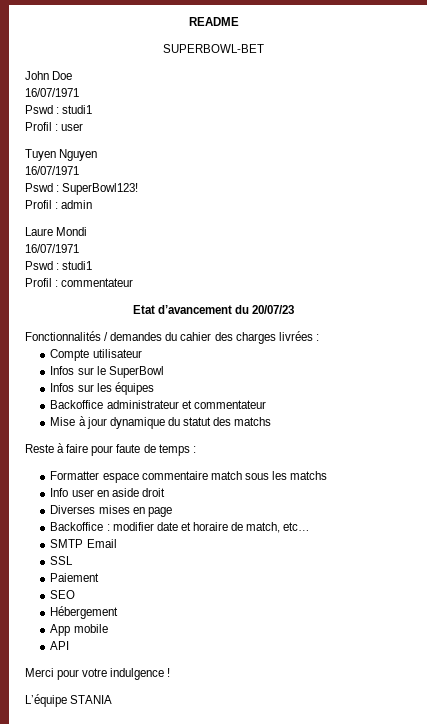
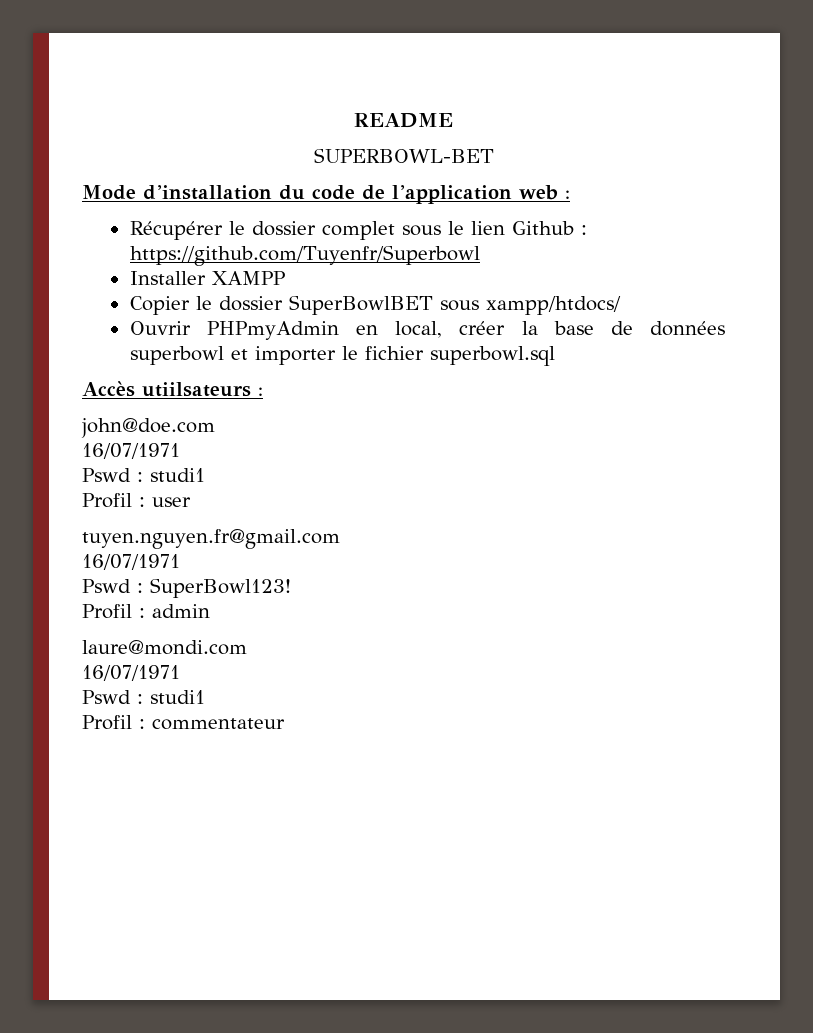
- John Doe
+ Mode d’installation du code de l’application web :
+ Récupérer le dossier complet sous le lien Github : https://github.com/Tuyenfr/Superbowl
+ Installer XAMPP
+ Copier le dossier SuperBowlBET sous xampp/htdocs/
+ Ouvrir PHPmyAdmin en local, créer la base de données superbowl et importer le fichier superbowl.sql
+ Accès utiilsateurs :
+ john@doe.com
- Tuyen Nguyen
+ tuyen.nguyen.fr@gmail.com
- Laure Mondi
+ laure@mondi.com
- Etat d’avancement du 20/07/23
- Fonctionnalités / demandes du cahier des charges livrées :
- Compte utilisateur
- Infos sur le SuperBowl
- Infos sur les équipes
- Backoffice administrateur et commentateur
- Mise à jour dynamique du statut des matchs
- Reste à faire pour faute de temps :
- Formatter espace commentaire match sous les matchs
- Info user en aside droit
- Diverses mises en page
- Backoffice : modifier date et horaire de match, etc…
- SMTP Email
- SSL
- Paiement
- SEO
- Hébergement
- App mobile
- API
- Merci pour votre indulgence !
- L’équipe STANIA

